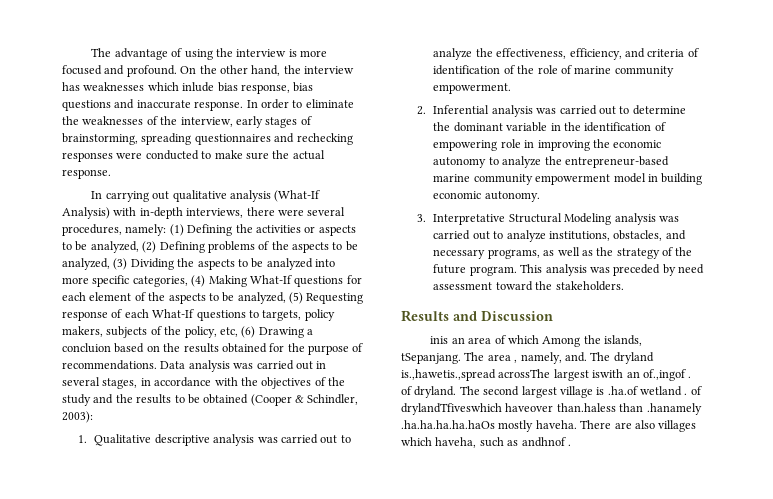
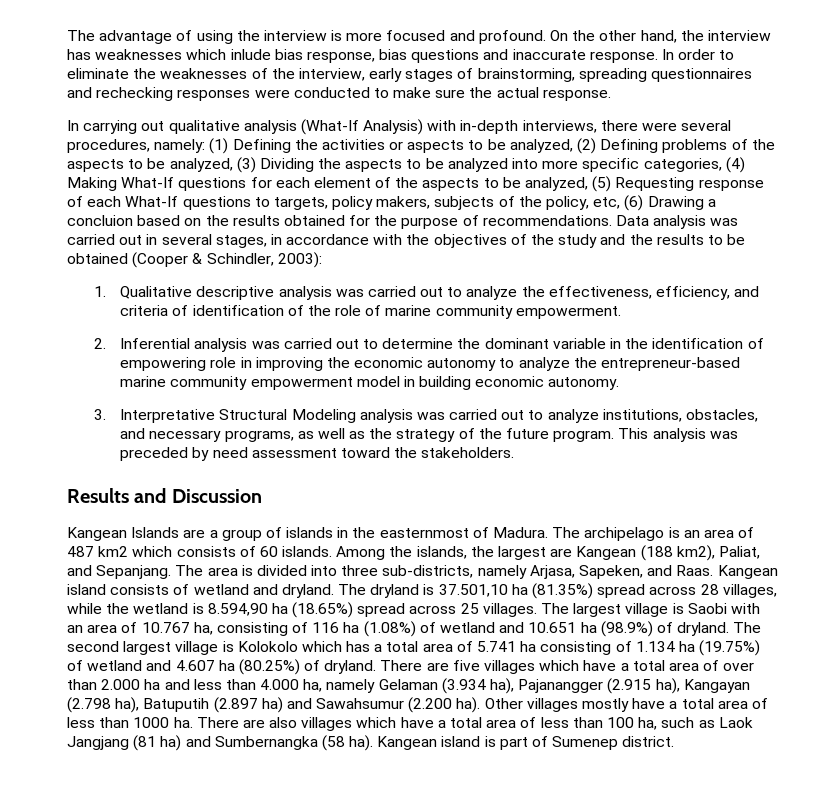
- inis an area of which Among the islands, tSepanjang. The area , namely, and. The dryland is.,hawetis.,spread acrossThe largest iswith an of.,ingof . of dryland.
+ Kangean Islands are a group of islands in the easternmost of Madura. The archipelago is an area of 487 km2 which consists of 60 islands. Among the islands, the largest are Kangean (188 km2), Paliat, and Sepanjang. The area is divided into three sub-districts, namely Arjasa, Sapeken, and Raas. Kangean island consists of wetland and dryland. The dryland is 37.501,10 ha (81.35%) spread across 28 villages, while the wetland is 8.594,90 ha (18.65%) spread across 25 villages. The largest village is Saobi with an area of 10.767 ha, consisting of 116 ha (1.08%) of wetland and 10.651 ha (98.9%) of dryland.
- The second largest village is .ha.of wetland . of drylandTfiveswhich haveover than.haless than .hanamely .ha.ha.ha.ha.haOs mostly haveha.
+ The second largest village is Kolokolo which has a total area of 5.741 ha consisting of 1.134 ha (19.75%) of wetland and 4.607 ha (80.25%) of dryland. There are five villages which have a total area of over than 2.000 ha and less than 4.000 ha, namely Gelaman (3.934 ha), Pajanangger (2.915 ha), Kangayan (2.798 ha), Batuputih (2.897 ha) and Sawahsumur (2.200 ha). Other villages mostly have a total area of less than 1000 ha.
- There are also villages which haveha, such as andhnof .
+ There are also villages which have a total area of less than 100 ha, such as Laok Jangjang (81 ha) and Sumbernangka (58 ha). Kangean island is part of Sumenep district.

